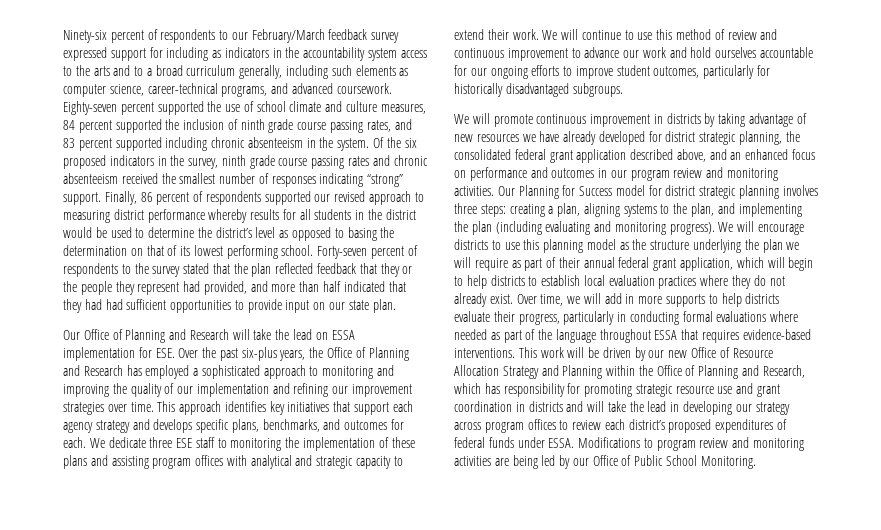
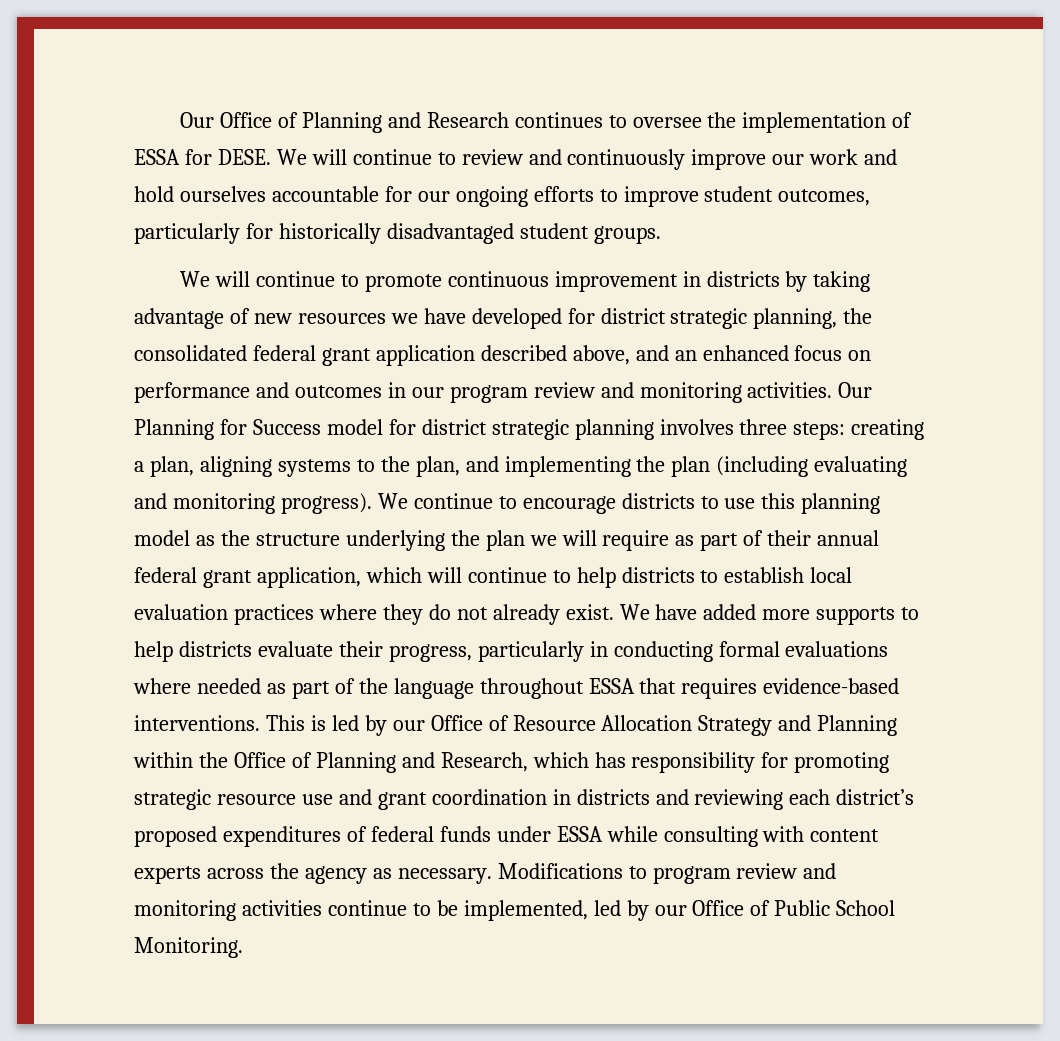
- Ninety-six percent of respondents to our February/March feedback survey expressed support for including as indicators in the accountability system access to the arts and to a broad curriculum generally, including such elements as computer science, career-technical programs, and advanced coursework. Eighty-seven percent supported the use of school climate and culture measures, 84 percent supported the inclusion of ninth grade course passing rates, and 83 percent supported including chronic absenteeism in the system. Of the six proposed indicators in the survey, ninth grade course passing rates and chronic absenteeism received the smallest number of responses indicating “strong” support. Finally, 86 percent of respondents supported our revised approach to measuring district performance whereby results for all students in the district would be used to determine the district’s level as opposed to basing the determination on that of its lowest performing school. Forty-seven percent of respondents to the survey stated that the plan reflected feedback that they or the people they represent had provided, and more than half indicated that they had had sufficient opportunities to provide input on our state plan.
- Our Office of Planning and Research will take the lead on ESSA implementation for ESE. Over the past six-plus years, the Office of Planning and Research has employed a sophisticated approach to monitoring and improving the quality of our implementation and refining our improvement strategies over time. This approach identifies key initiatives that support each agency strategy and develops specific plans, benchmarks, and outcomes for each. We dedicate three ESE staff to monitoring the implementation of these plans and assisting program offices with analytical and strategic capacity to extend their work. We will continue to use this method of review and continuous improvement to advance our work and hold ourselves accountable for our ongoing efforts to improve student outcomes, particularly for historically disadvantaged subgroups.
- We will promote continuous improvement in districts by taking advantage of new resources we have already developed for district strategic planning, the consolidated federal grant application described above, and an enhanced focus on performance and outcomes in our program review and monitoring activities.
+ Our Office of Planning and Research continues to oversee the implementation of ESSA for DESE. We will continue to review and continuously improve our work and hold ourselves accountable for our ongoing efforts to improve student outcomes, particularly for historically disadvantaged student groups.
+ We will continue to promote continuous improvement in districts by taking advantage of new resources we have developed for district strategic planning, the consolidated federal grant application described above, and an enhanced focus on performance and outcomes in our program review and monitoring activities.
- We will encourage districts to use this planning model as the structure underlying the plan we will require as part of their annual federal grant application, which will begin to help districts to establish local evaluation practices where they do not already exist.
+ We continue to encourage districts to use this planning model as the structure underlying the plan we will require as part of their annual federal grant application, which will continue to help districts to establish local evaluation practices where they do not already exist.
- Over time, we will add in more supports to help districts evaluate their progress, particularly in conducting formal evaluations where needed as part of the language throughout ESSA that requires evidence-based interventions.
+ We have added more supports to help districts evaluate their progress, particularly in conducting formal evaluations where needed as part of the language throughout ESSA that requires evidence-based interventions.
- This work will be driven by our new Office of Resource Allocation Strategy and Planning within the Office of Planning and Research, which has responsibility for promoting strategic resource use and grant coordination in districts and will take the lead in developing our strategy across program offices to review each district’s proposed expenditures of federal funds under ESSA.
+ This is led by our Office of Resource Allocation Strategy and Planning within the Office of Planning and Research, which has responsibility for promoting strategic resource use and grant coordination in districts and reviewing each district’s proposed expenditures of federal funds under ESSA while consulting with content experts across the agency as necessary.
- Modifications to program review and monitoring activities are being led by our Office of Public School Monitoring.
+ Modifications to program review and monitoring activities continue to be implemented, led by our Office of Public School Monitoring.

